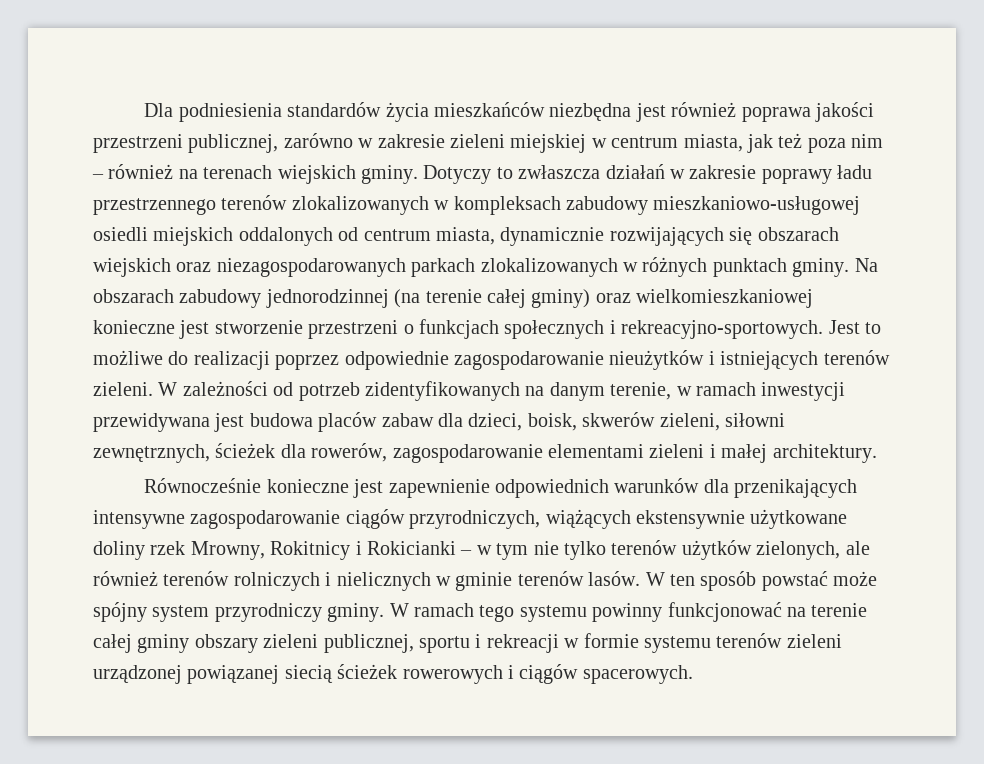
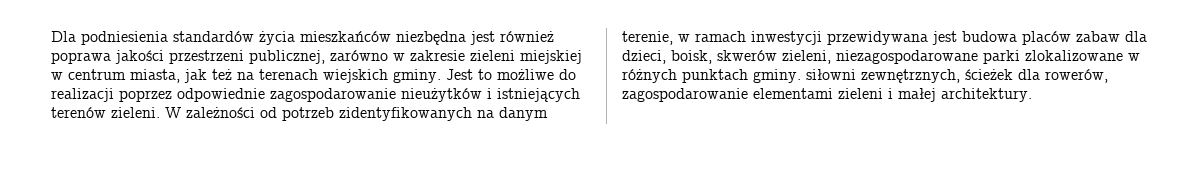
- Dla podniesienia standardów życia mieszkańców niezbędna jest również poprawa jakości przestrzeni publicznej, zarówno w zakresie zieleni miejskiej w centrum miasta, jak też poza nim – również na terenach wiejskich gminy. Dotyczy to zwłaszcza działań w zakresie poprawy ładu przestrzennego terenów zlokalizowanych w kompleksach zabudowy mieszkaniowo-usługowej osiedli miejskich oddalonych od centrum miasta, dynamicznie rozwijających się obszarach wiejskich oraz niezagospodarowanych parkach zlokalizowanych w różnych punktach gminy. Na obszarach zabudowy jednorodzinnej (na terenie całej gminy) oraz wielkomieszkaniowej konieczne jest stworzenie przestrzeni o funkcjach społecznych i rekreacyjno-sportowych.
+ Dla podniesienia standardów życia mieszkańców niezbędna jest również poprawa jakości przestrzeni publicznej, zarówno w zakresie zieleni miejskiej w centrum miasta, jak też na terenach wiejskich gminy.
- W zależności od potrzeb zidentyfikowanych na danym terenie, w ramach inwestycji przewidywana jest budowa placów zabaw dla dzieci, boisk, skwerów zieleni, siłowni zewnętrznych, ścieżek dla rowerów, zagospodarowanie elementami zieleni i małej architektury.
+ W zależności od potrzeb zidentyfikowanych na danym terenie, w ramach inwestycji przewidywana jest budowa placów zabaw dla dzieci, boisk, skwerów zieleni, niezagospodarowane parki zlokalizowane w różnych punktach gminy. siłowni zewnętrznych, ścieżek dla rowerów, zagospodarowanie elementami zieleni i małej architektury.
- Równocześnie konieczne jest zapewnienie odpowiednich warunków dla przenikających intensywne zagospodarowanie ciągów przyrodniczych, wiążących ekstensywnie użytkowane doliny rzek Mrowny, Rokitnicy i Rokicianki – w tym nie tylko terenów użytków zielonych, ale również terenów rolniczych i nielicznych w gminie terenów lasów. W ten sposób powstać może spójny system przyrodniczy gminy. W ramach tego systemu powinny funkcjonować na terenie całej gminy obszary zieleni publicznej, sportu i rekreacji w formie systemu terenów zieleni urządzonej powiązanej siecią ścieżek rowerowych i ciągów spacerowych.

